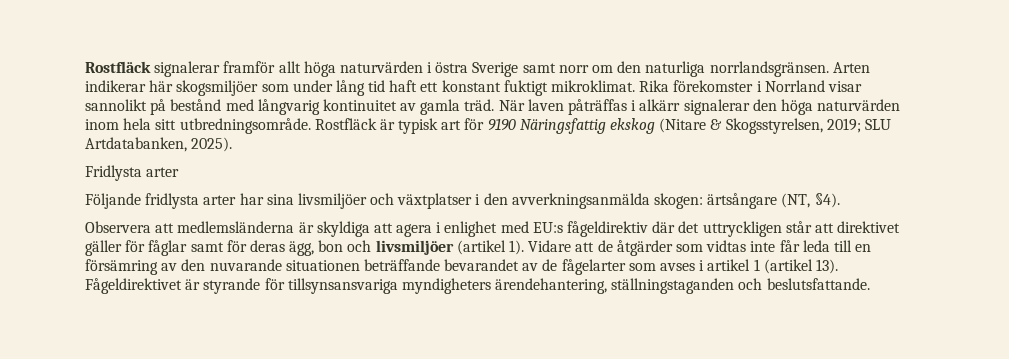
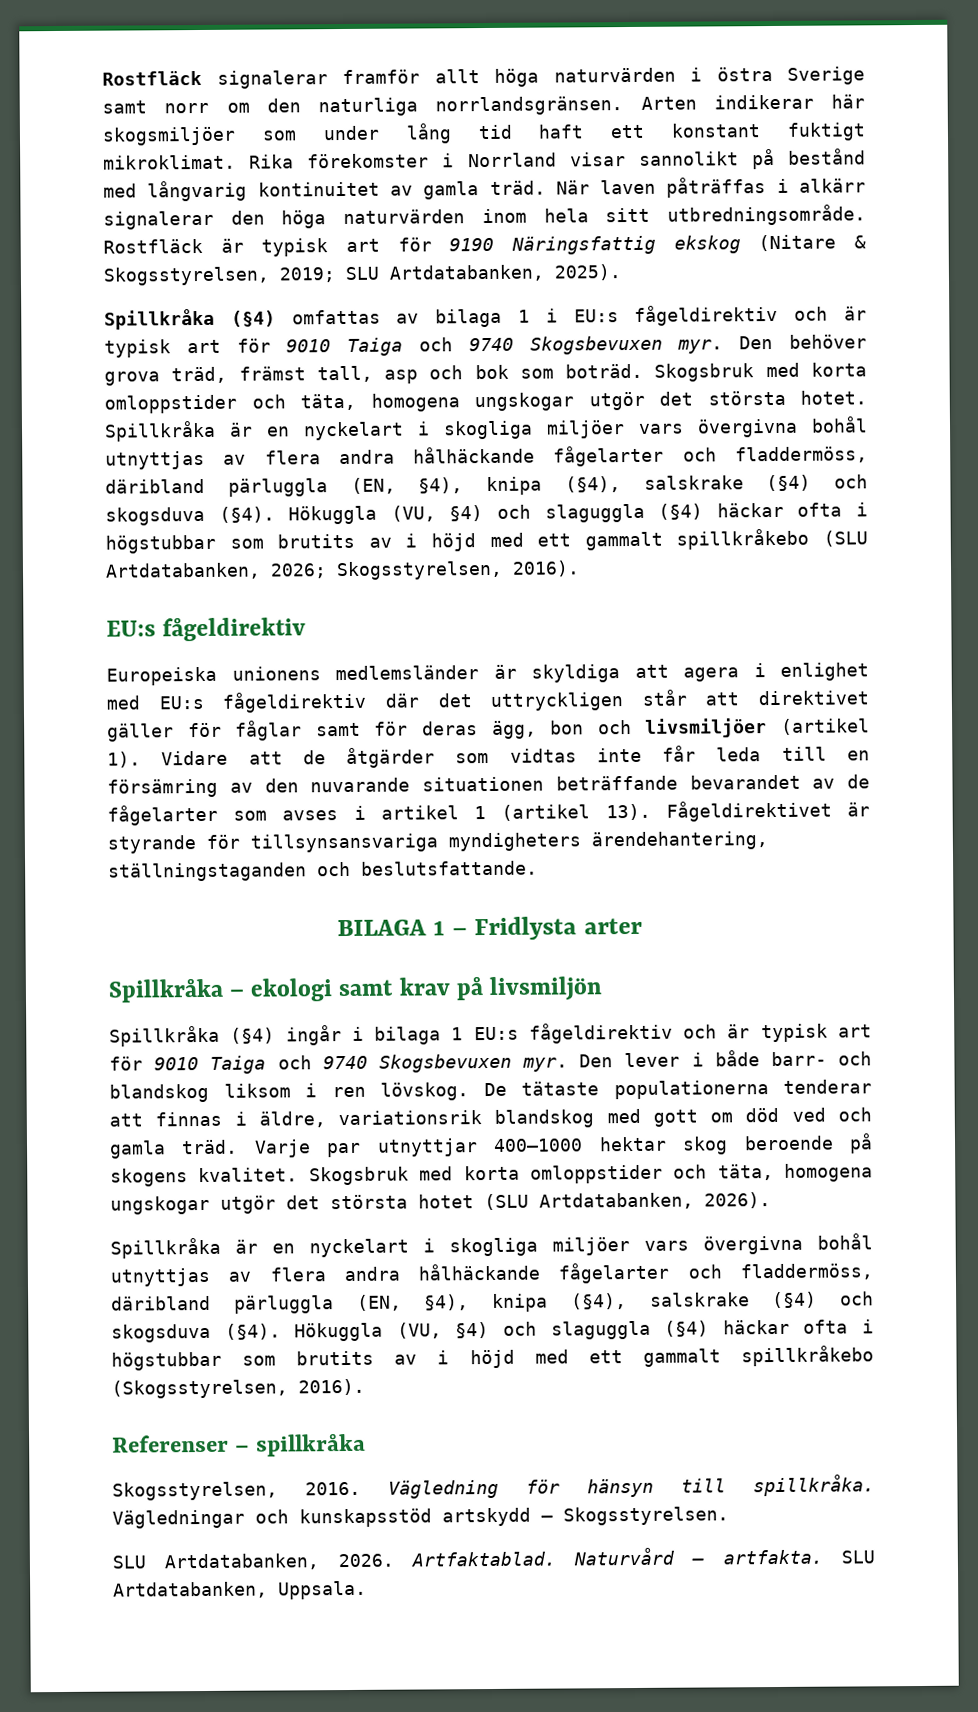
- Fridlysta arter
- Följande fridlysta arter har sina livsmiljöer och växtplatser i den avverkningsanmälda skogen: ärtsångare (NT, §4).
- Observera att medlemsländerna är skyldiga att agera i enlighet med EU:s fågeldirektiv där det uttryckligen står att direktivet gäller för fåglar samt för deras ägg, bon och livsmiljöer (artikel 1).
+ Spillkråka (§4) omfattas av bilaga 1 i EU:s fågeldirektiv och är typisk art för 9010 Taiga och 9740 Skogsbevuxen myr. Den behöver grova träd, främst tall, asp och bok som boträd. Skogsbruk med korta omloppstider och täta, homogena ungskogar utgör det största hotet. Spillkråka är en nyckelart i skogliga miljöer vars övergivna bohål utnyttjas av flera andra hålhäckande fågelarter och fladdermöss, däribland pärluggla (EN, §4), knipa (§4), salskrake (§4) och skogsduva (§4). Hökuggla (VU, §4) och slaguggla (§4) häckar ofta i högstubbar som brutits av i höjd med ett gammalt spillkråkebo (SLU Artdatabanken, 2026; Skogsstyrelsen, 2016).
+ EU:s fågeldirektiv
+ Europeiska unionens medlemsländer är skyldiga att agera i enlighet med EU:s fågeldirektiv där det uttryckligen står att direktivet gäller för fåglar samt för deras ägg, bon och livsmiljöer (artikel 1).
+ BILAGA 1 – Fridlysta arter
+ Spillkråka – ekologi samt krav på livsmiljön
+ Spillkråka (§4) ingår i bilaga 1 EU:s fågeldirektiv och är typisk art för 9010 Taiga och 9740 Skogsbevuxen myr. Den lever i både barr- och blandskog liksom i ren lövskog. De tätaste populationerna tenderar att finnas i äldre, variationsrik blandskog med gott om död ved och gamla träd. Varje par utnyttjar 400–1000 hektar skog beroende på skogens kvalitet. Skogsbruk med korta omloppstider och täta, homogena ungskogar utgör det största hotet (SLU Artdatabanken, 2026).
+ Spillkråka är en nyckelart i skogliga miljöer vars övergivna bohål utnyttjas av flera andra hålhäckande fågelarter och fladdermöss, däribland pärluggla (EN, §4), knipa (§4), salskrake (§4) och skogsduva (§4). Hökuggla (VU, §4) och slaguggla (§4) häckar ofta i högstubbar som brutits av i höjd med ett gammalt spillkråkebo (Skogsstyrelsen, 2016).
+ Referenser – spillkråka
+ Skogsstyrelsen, 2016. Vägledning för hänsyn till spillkråka. Vägledningar och kunskapsstöd artskydd – Skogsstyrelsen.
+ SLU Artdatabanken, 2026. Artfaktablad. Naturvård – artfakta. SLU Artdatabanken, Uppsala.

